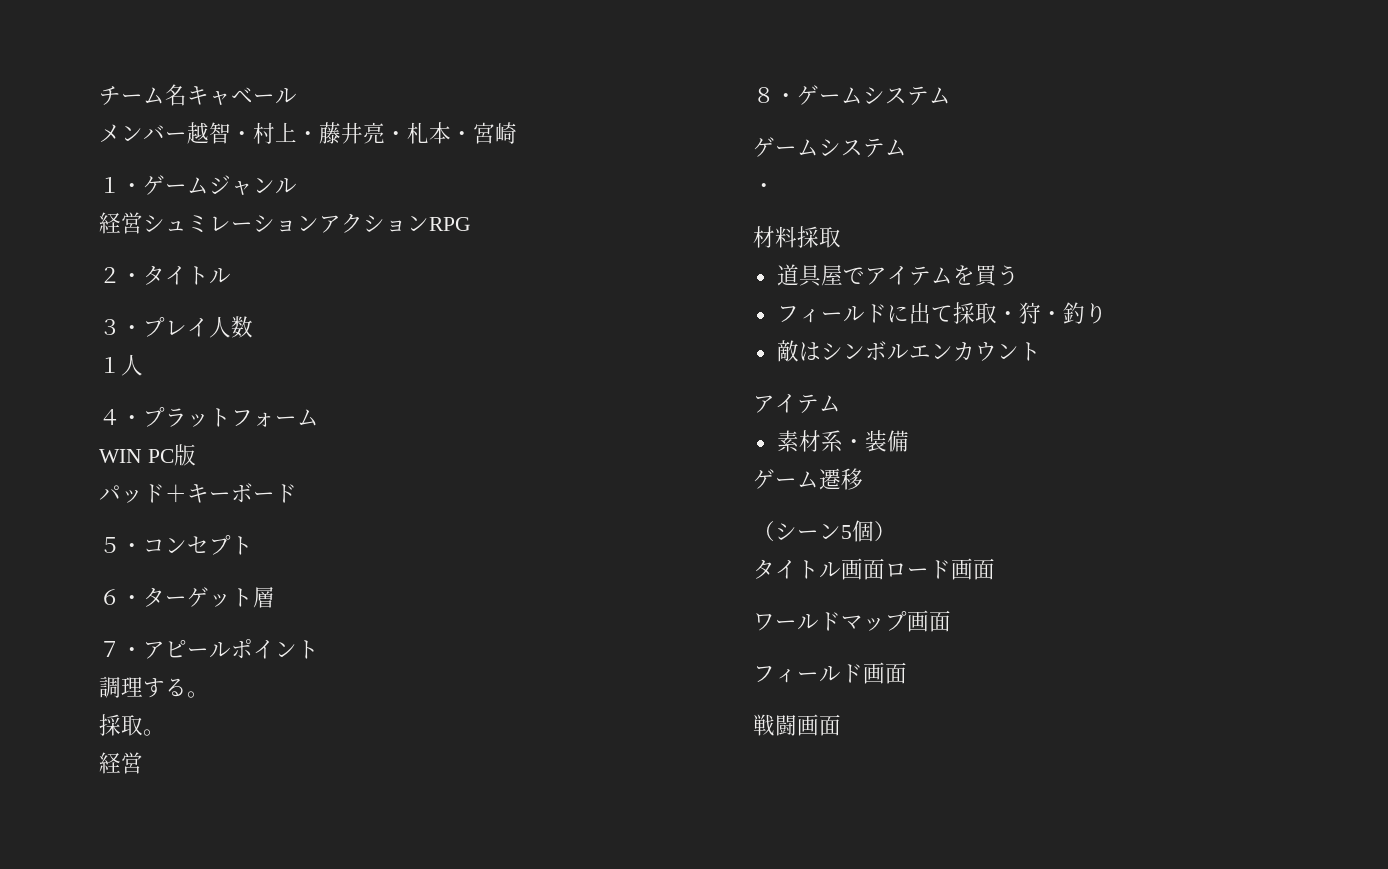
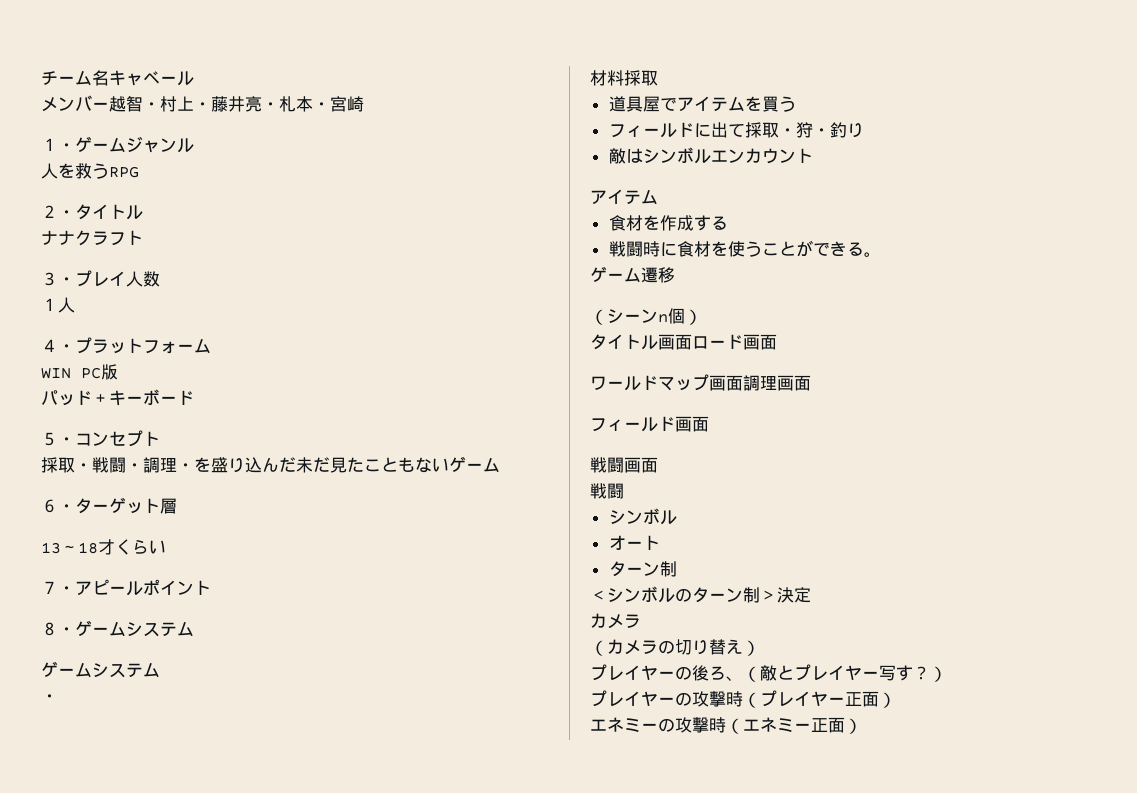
- 経営シュミレーションアクションRPG
+ 人を救うRPG
+ ナナクラフト
+ 採取・戦闘・調理・を盛り込んだ未だ見たこともないゲーム
+ 13～18才くらい
- 調理する。
- 採取。
- 経営
- 素材系・装備
+ 食材を作成する
+ 戦闘時に食材を使うことができる。
- （シーン5個）
+ （シーンn個）
- ワールドマップ画面
+ ワールドマップ画面調理画面
  戦闘画面
+ 戦闘
+ シンボル
+ オート
+ ターン制
+ ＜シンボルのターン制＞決定
+ カメラ
+ （カメラの切り替え）
+ プレイヤーの後ろ、（敵とプレイヤー写す？）
+ プレイヤーの攻撃時（プレイヤー正面）
+ エネミーの攻撃時（エネミー正面）

